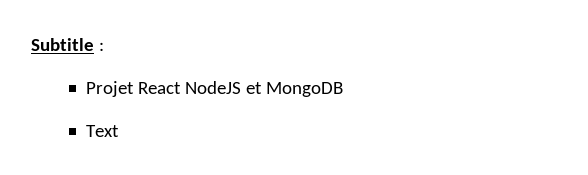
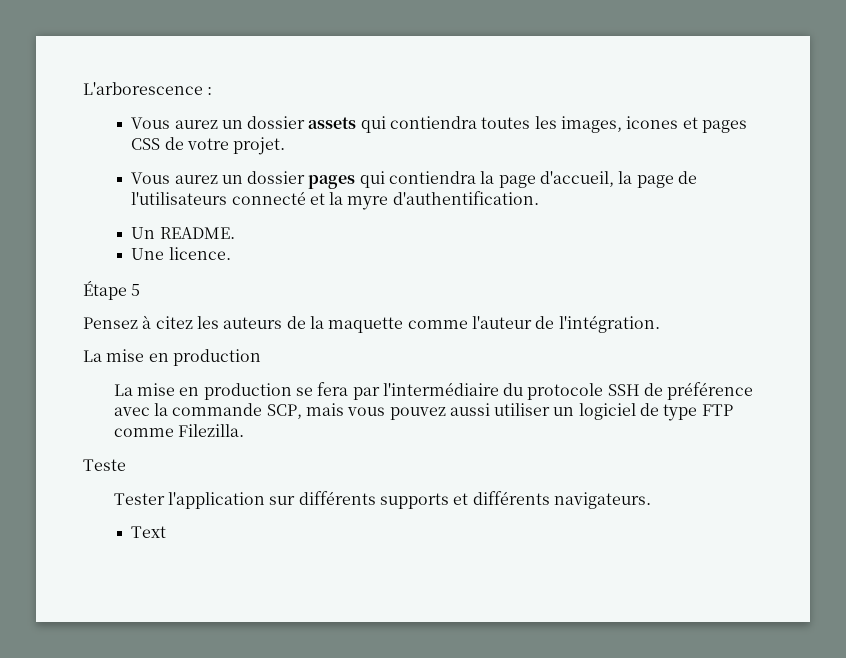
- Subtitle :
+ L'arborescence :
- Projet React NodeJS et MongoDB
+ Vous aurez un dossier assets qui contiendra toutes les images, icones et pages CSS de votre projet.
+ Vous aurez un dossier pages qui contiendra la page d'accueil, la page de l'utilisateurs connecté et la myre d'authentification.
+ Un README.
+ Une licence.
+ Étape 5
+ Pensez à citez les auteurs de la maquette comme l'auteur de l'intégration.
+ La mise en production
+ La mise en production se fera par l'intermédiaire du protocole SSH de préférence avec la commande SCP, mais vous pouvez aussi utiliser un logiciel de type FTP comme Filezilla.
+ Teste
+ Tester l'application sur différents supports et différents navigateurs.

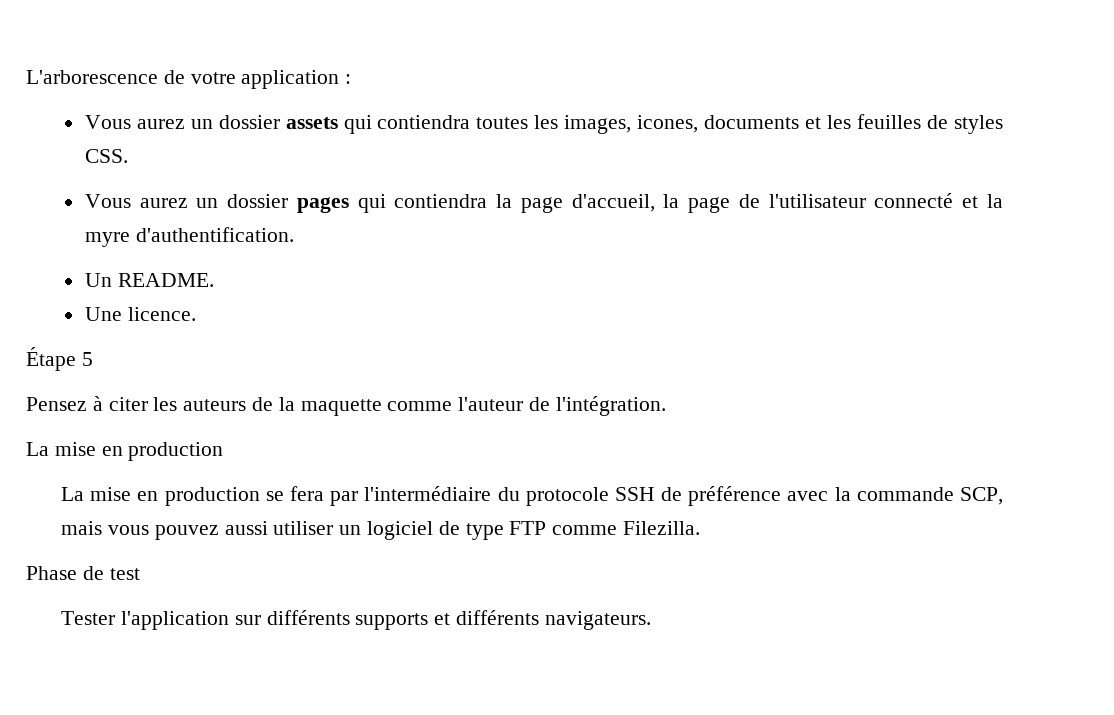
- L'arborescence :
+ L'arborescence de votre application :
- Vous aurez un dossier assets qui contiendra toutes les images, icones et pages CSS de votre projet.
+ Vous aurez un dossier assets qui contiendra toutes les images, icones, documents et les feuilles de styles CSS.
- Vous aurez un dossier pages qui contiendra la page d'accueil, la page de l'utilisateurs connecté et la myre d'authentification.
+ Vous aurez un dossier pages qui contiendra la page d'accueil, la page de l'utilisateur connecté et la myre d'authentification.
- Pensez à citez les auteurs de la maquette comme l'auteur de l'intégration.
+ Pensez à citer les auteurs de la maquette comme l'auteur de l'intégration.
- Teste
+ Phase de test
- Text

